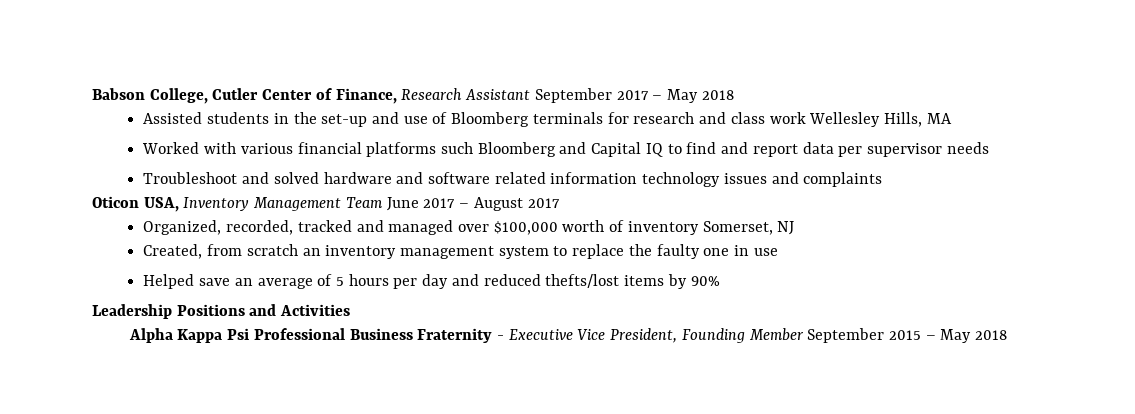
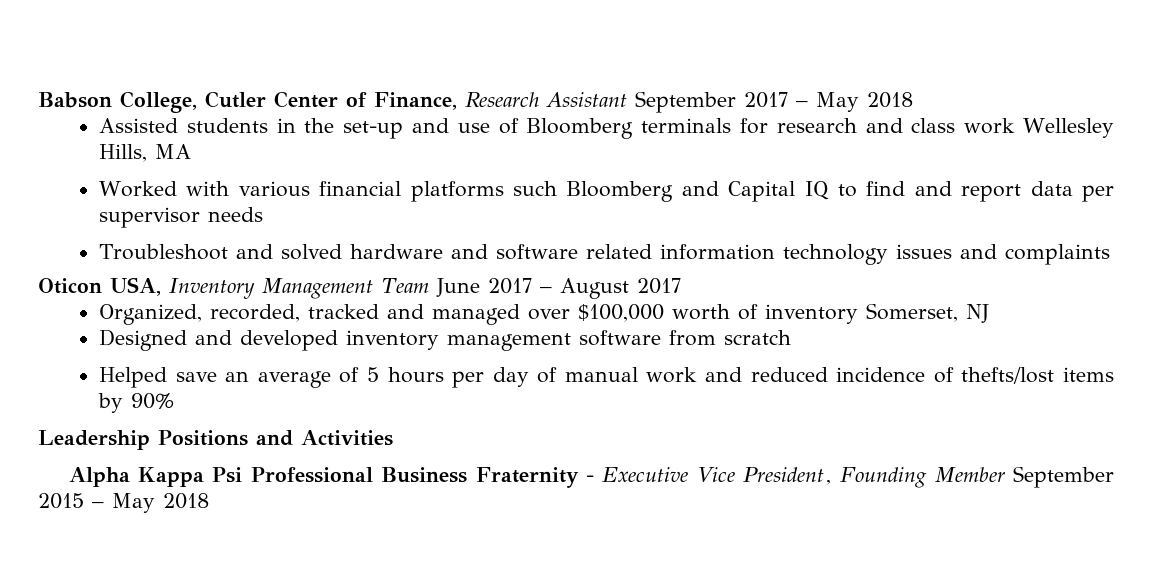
- Created, from scratch an inventory management system to replace the faulty one in use
+ Designed and developed inventory management software from scratch
- Helped save an average of 5 hours per day and reduced thefts/lost items by 90%
+ Helped save an average of 5 hours per day of manual work and reduced incidence of thefts/lost items by 90%

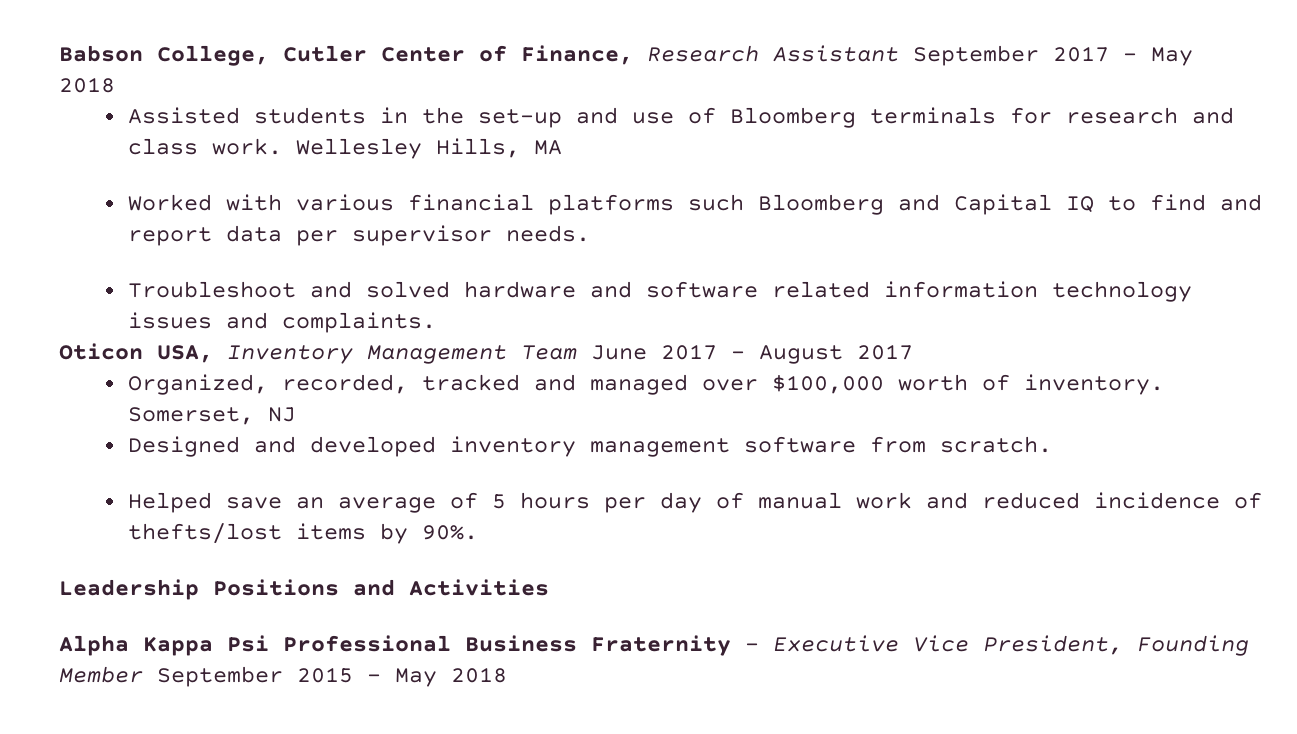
- Assisted students in the set-up and use of Bloomberg terminals for research and class work Wellesley Hills, MA
+ Assisted students in the set-up and use of Bloomberg terminals for research and class work. Wellesley Hills, MA
- Worked with various financial platforms such Bloomberg and Capital IQ to find and report data per supervisor needs
+ Worked with various financial platforms such Bloomberg and Capital IQ to find and report data per supervisor needs.
- Troubleshoot and solved hardware and software related information technology issues and complaints
+ Troubleshoot and solved hardware and software related information technology issues and complaints.
- Organized, recorded, tracked and managed over $100,000 worth of inventory Somerset, NJ
+ Organized, recorded, tracked and managed over $100,000 worth of inventory. Somerset, NJ
- Designed and developed inventory management software from scratch
+ Designed and developed inventory management software from scratch.
- Helped save an average of 5 hours per day of manual work and reduced incidence of thefts/lost items by 90%
+ Helped save an average of 5 hours per day of manual work and reduced incidence of thefts/lost items by 90%.

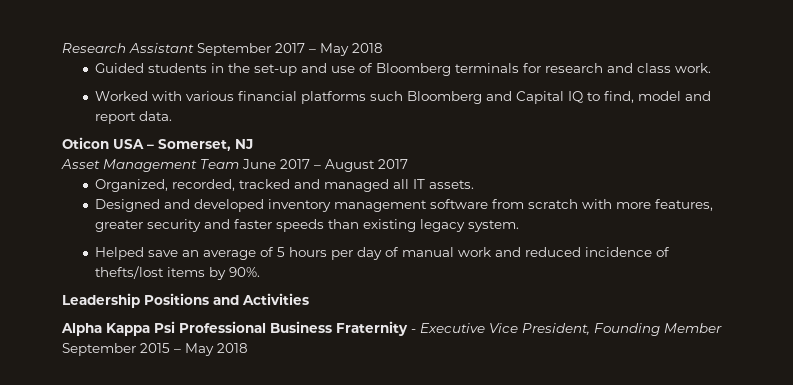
- Babson College, Cutler Center of Finance, Research Assistant September 2017 – May 2018
+ Research Assistant September 2017 – May 2018
- Assisted students in the set-up and use of Bloomberg terminals for research and class work. Wellesley Hills, MA
+ Guided students in the set-up and use of Bloomberg terminals for research and class work.
- Worked with various financial platforms such Bloomberg and Capital IQ to find and report data per supervisor needs.
- Troubleshoot and solved hardware and software related information technology issues and complaints.
- Oticon USA, Inventory Management Team June 2017 – August 2017
+ Worked with various financial platforms such Bloomberg and Capital IQ to find, model and report data.
+ Oticon USA – Somerset, NJ
+ Asset Management Team June 2017 – August 2017
- Organized, recorded, tracked and managed over $100,000 worth of inventory. Somerset, NJ
+ Organized, recorded, tracked and managed all IT assets.
- Designed and developed inventory management software from scratch.
+ Designed and developed inventory management software from scratch with more features, greater security and faster speeds than existing legacy system.

